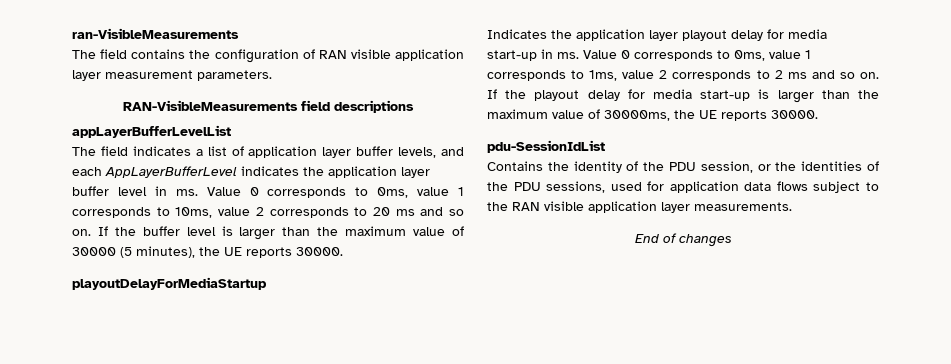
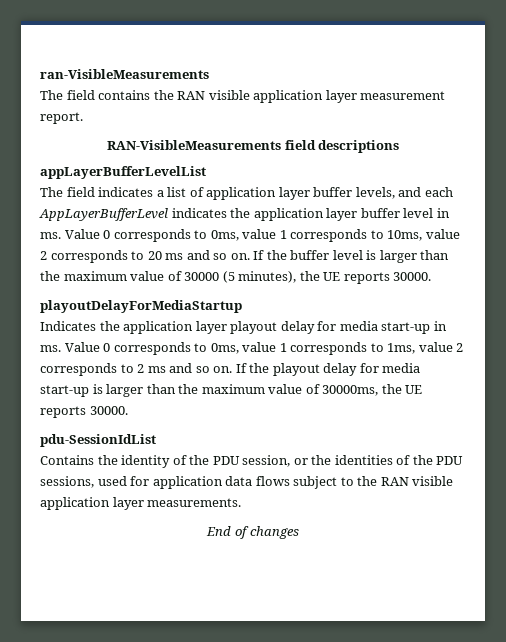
- The field contains the configuration of RAN visible application layer measurement parameters.
+ The field contains the RAN visible application layer measurement report.

